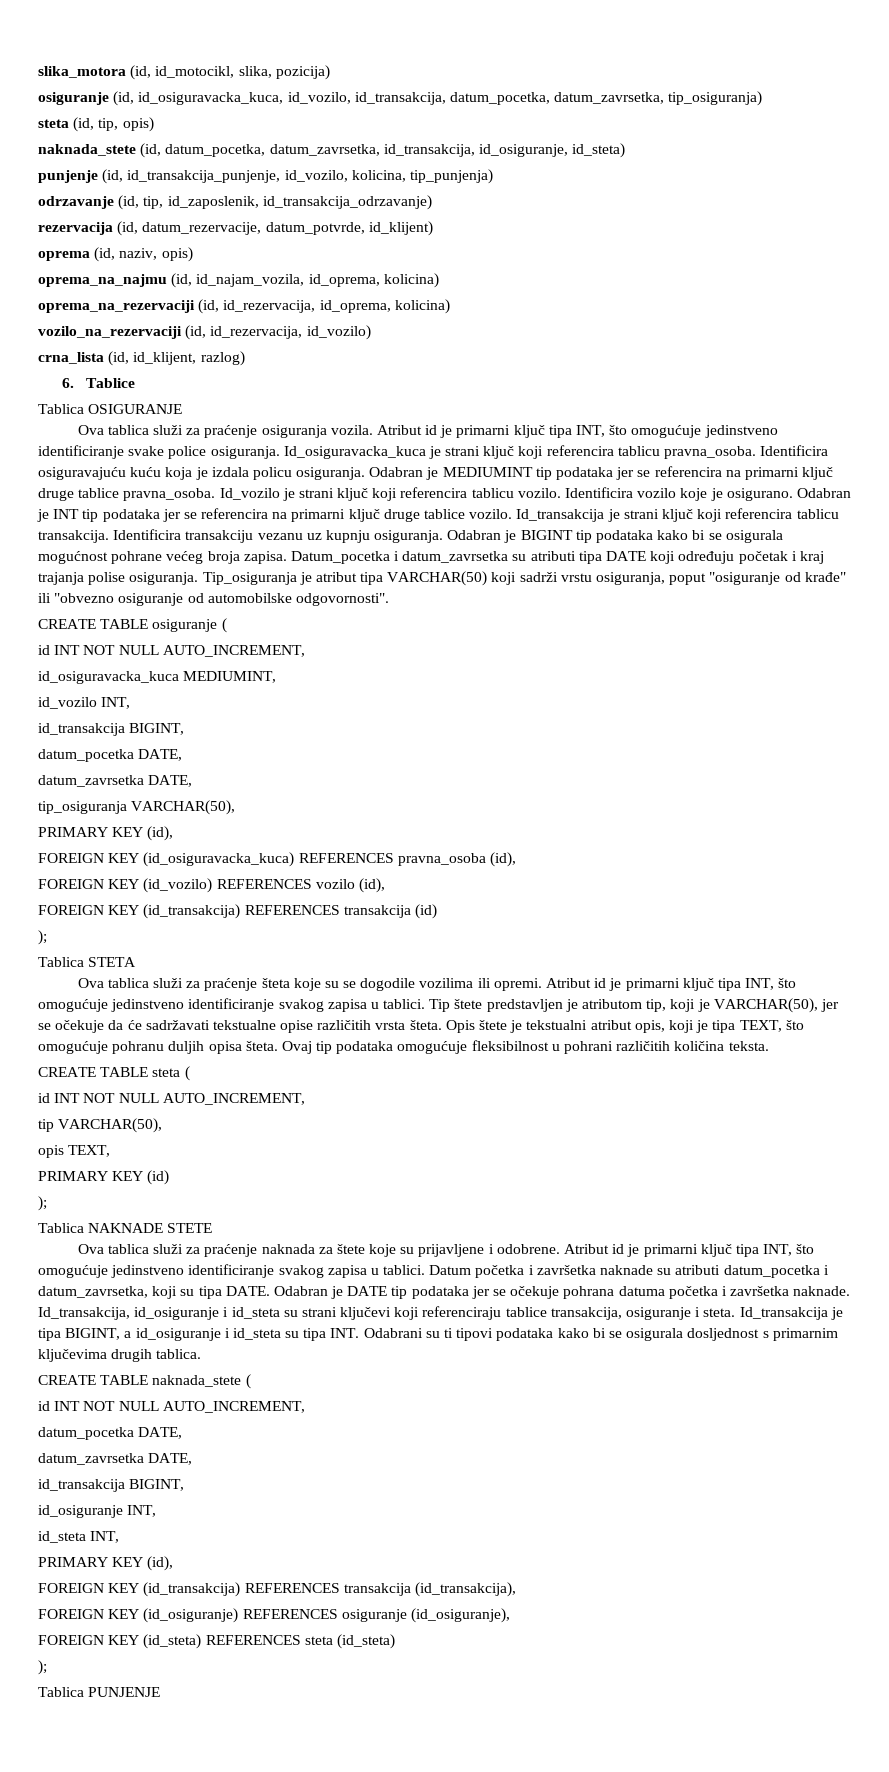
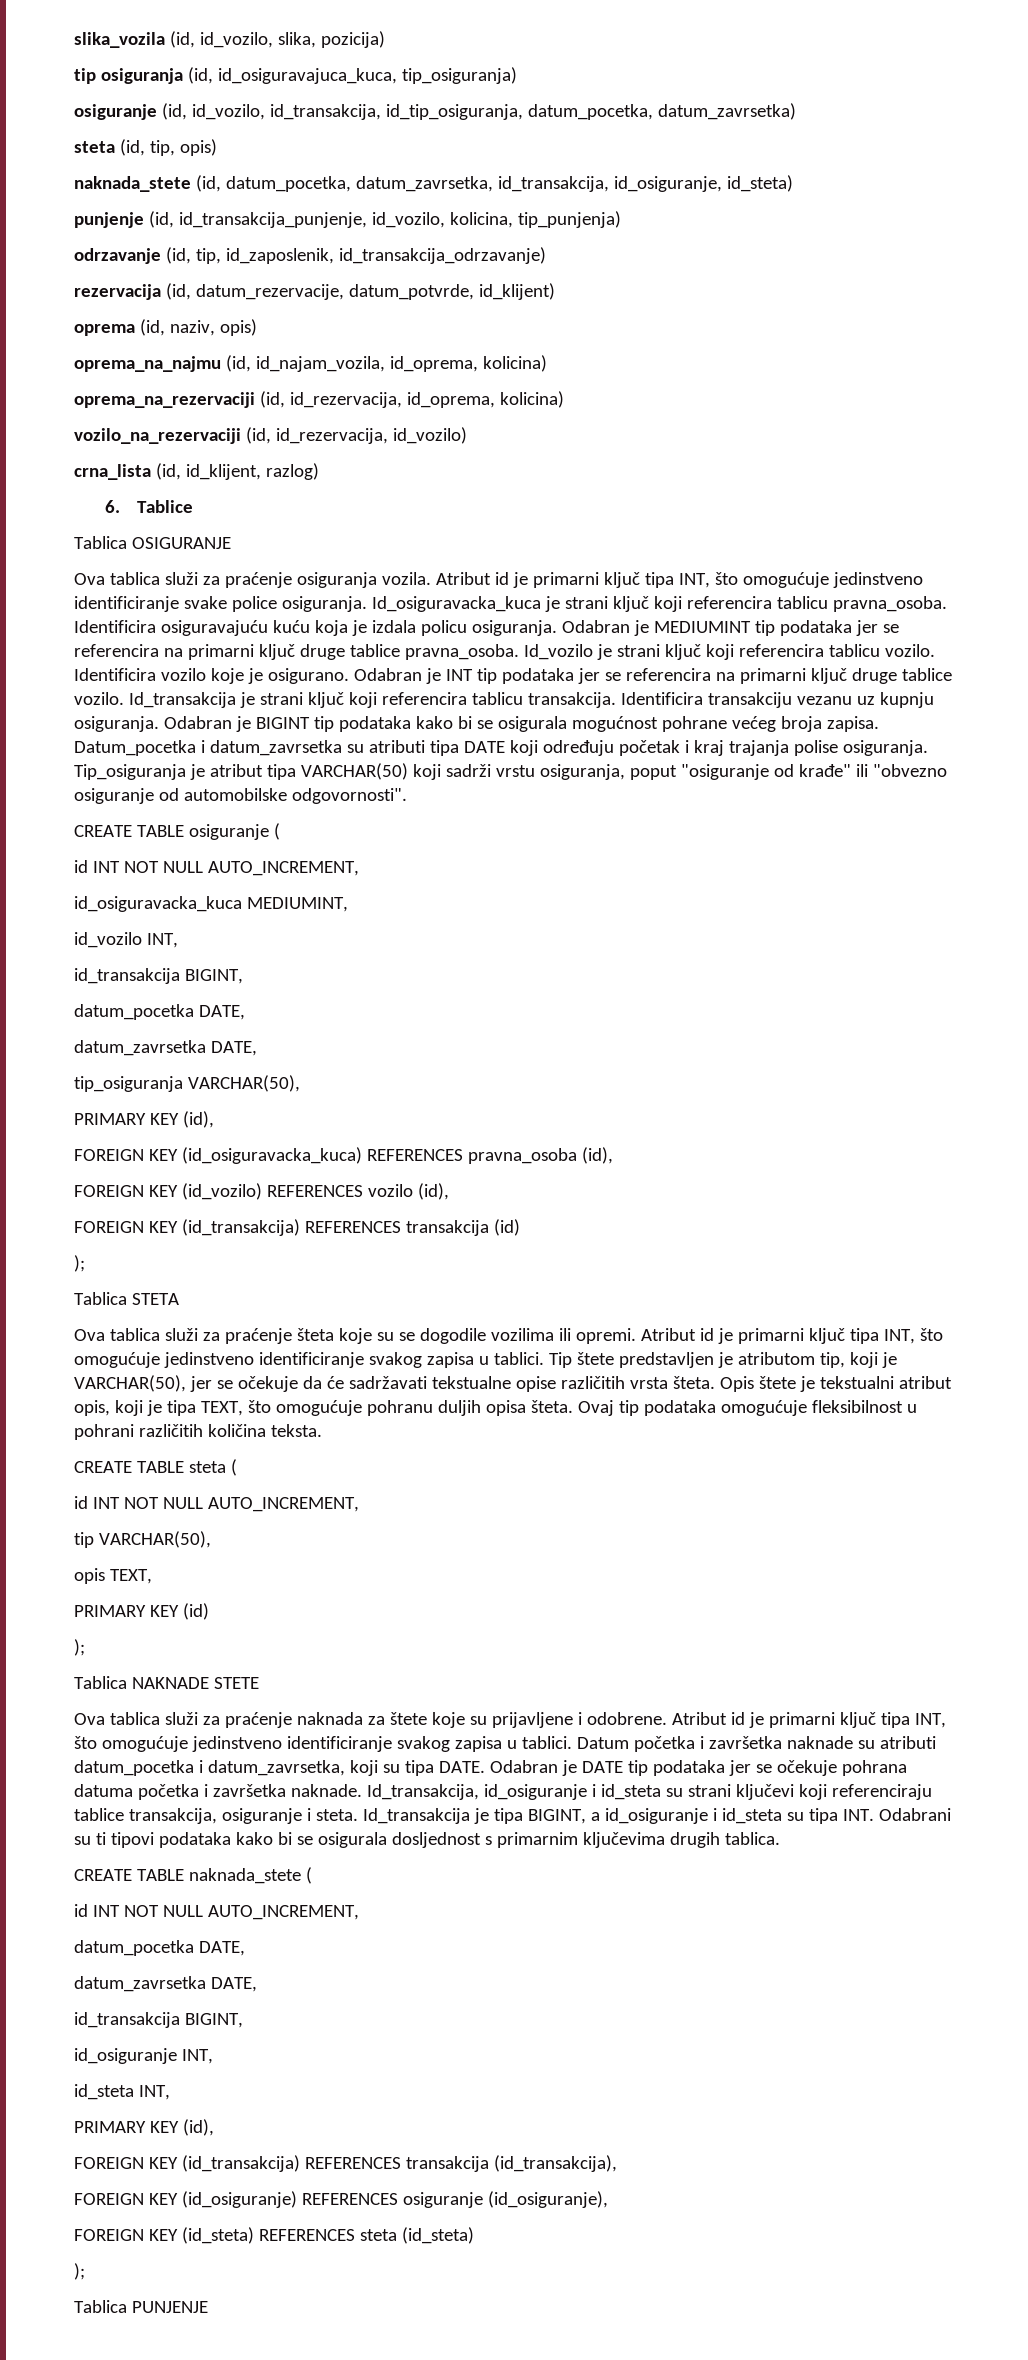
- slika_motora (id, id_motocikl, slika, pozicija)
+ slika_vozila (id, id_vozilo, slika, pozicija)
+ tip osiguranja (id, id_osiguravajuca_kuca, tip_osiguranja)
- osiguranje (id, id_osiguravacka_kuca, id_vozilo, id_transakcija, datum_pocetka, datum_zavrsetka, tip_osiguranja)
+ osiguranje (id, id_vozilo, id_transakcija, id_tip_osiguranja, datum_pocetka, datum_zavrsetka)

